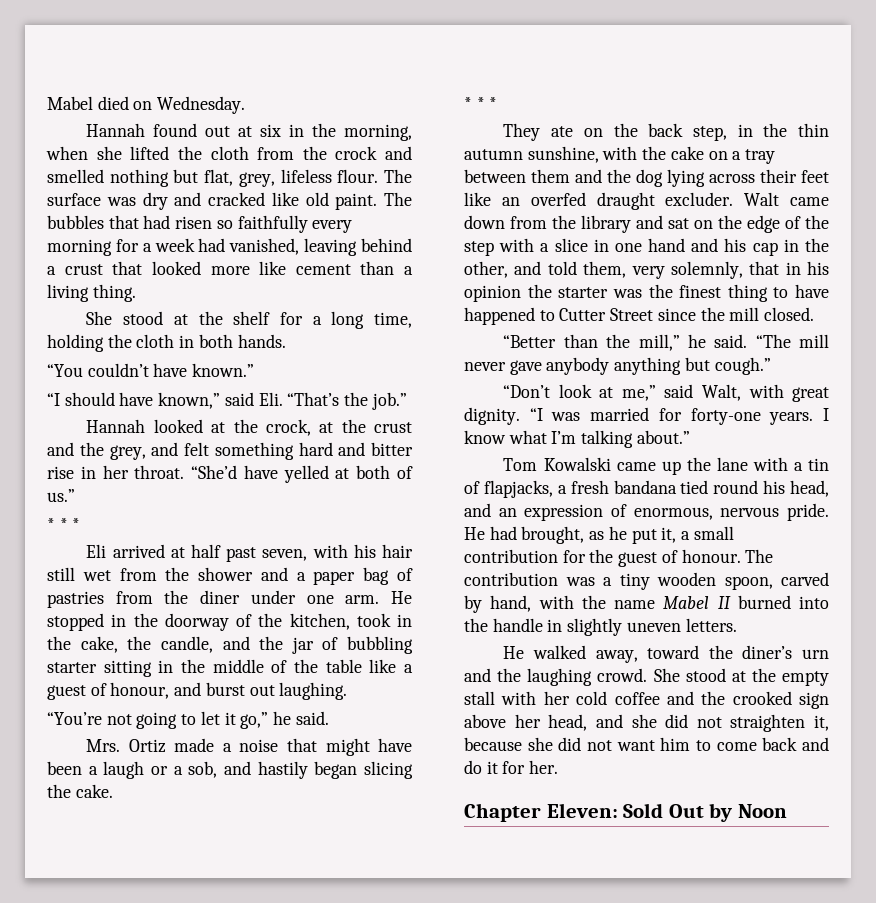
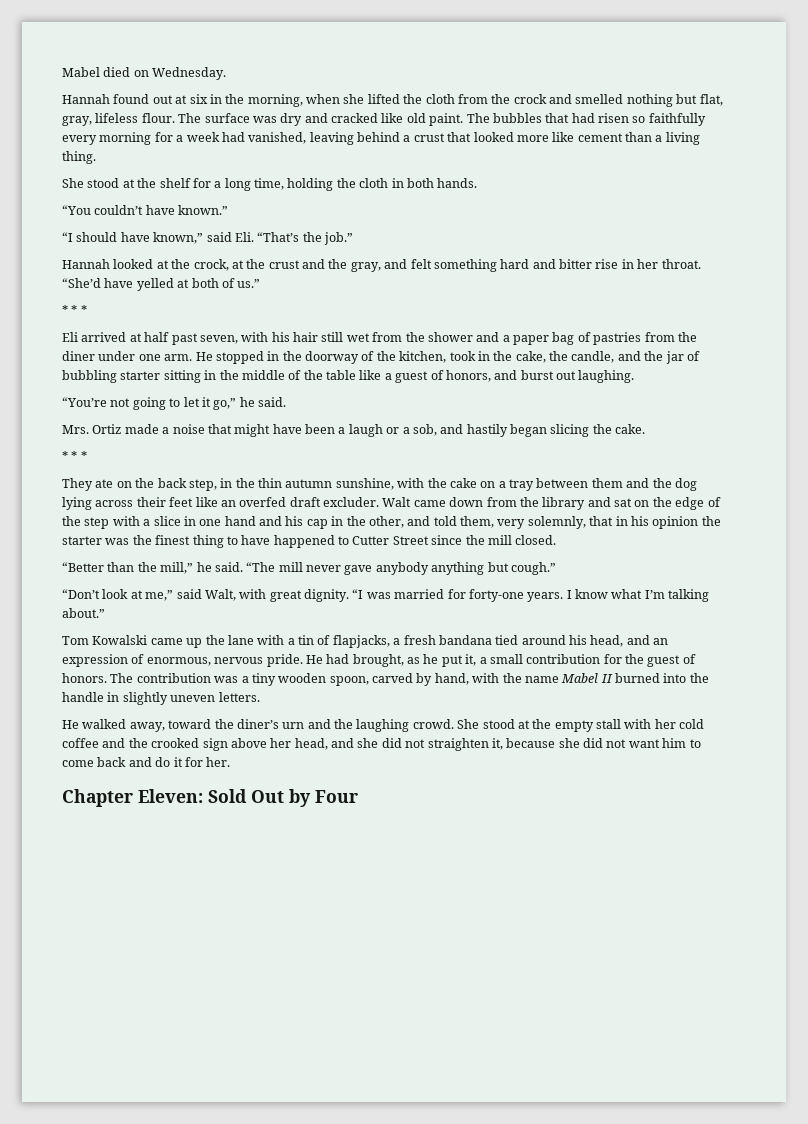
- Hannah found out at six in the morning, when she lifted the cloth from the crock and smelled nothing but flat, grey, lifeless flour.
+ Hannah found out at six in the morning, when she lifted the cloth from the crock and smelled nothing but flat, gray, lifeless flour.
- Hannah looked at the crock, at the crust and the grey, and felt something hard and bitter rise in her throat.
+ Hannah looked at the crock, at the crust and the gray, and felt something hard and bitter rise in her throat.
- He stopped in the doorway of the kitchen, took in the cake, the candle, and the jar of bubbling starter sitting in the middle of the table like a guest of honour, and burst out laughing.
+ He stopped in the doorway of the kitchen, took in the cake, the candle, and the jar of bubbling starter sitting in the middle of the table like a guest of honors, and burst out laughing.
- They ate on the back step, in the thin autumn sunshine, with the cake on a tray between them and the dog lying across their feet like an overfed draught excluder.
+ They ate on the back step, in the thin autumn sunshine, with the cake on a tray between them and the dog lying across their feet like an overfed draft excluder.
- Tom Kowalski came up the lane with a tin of flapjacks, a fresh bandana tied round his head, and an expression of enormous, nervous pride.
+ Tom Kowalski came up the lane with a tin of flapjacks, a fresh bandana tied around his head, and an expression of enormous, nervous pride.
- He had brought, as he put it, a small contribution for the guest of honour.
+ He had brought, as he put it, a small contribution for the guest of honors.
- Chapter Eleven: Sold Out by Noon
+ Chapter Eleven: Sold Out by Four

